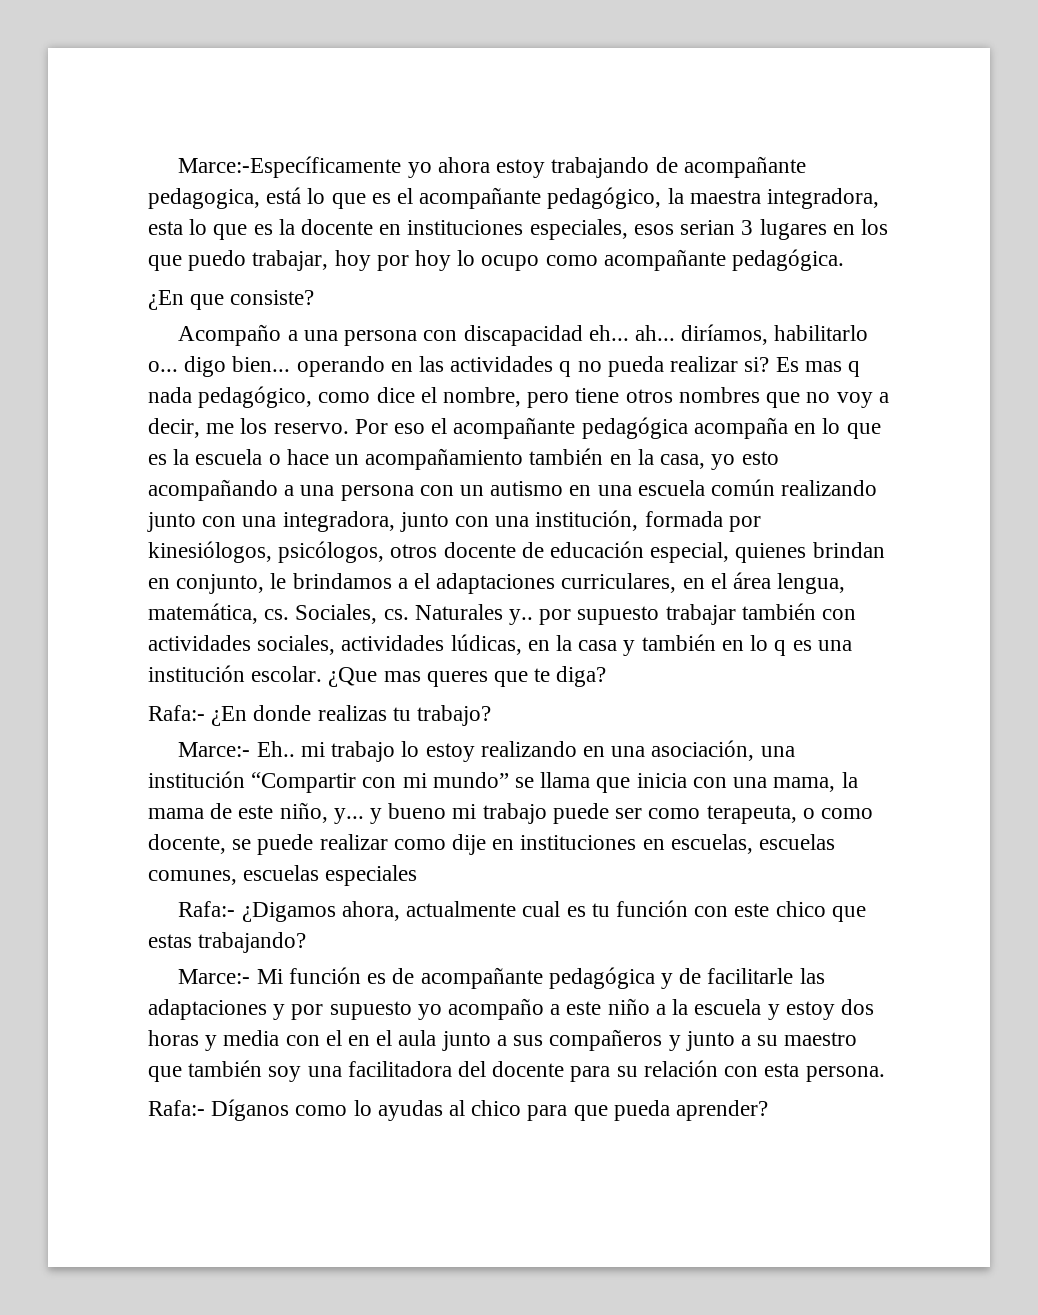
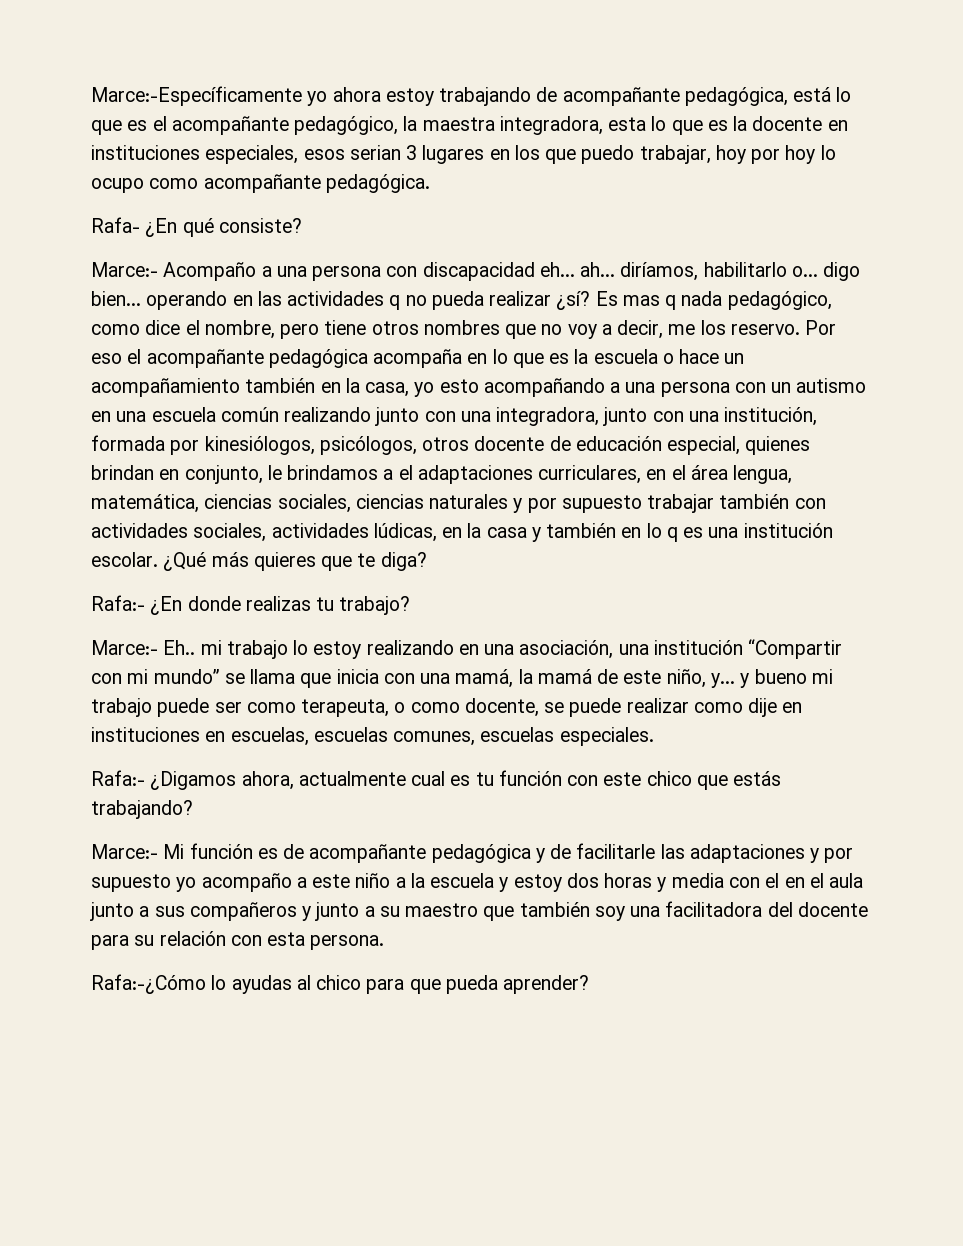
- Marce:-Específicamente yo ahora estoy trabajando de acompañante pedagogica, está lo que es el acompañante pedagógico, la maestra integradora, esta lo que es la docente en instituciones especiales, esos serian 3 lugares en los que puedo trabajar, hoy por hoy lo ocupo como acompañante pedagógica.
+ Marce:-Específicamente yo ahora estoy trabajando de acompañante pedagógica, está lo que es el acompañante pedagógico, la maestra integradora, esta lo que es la docente en instituciones especiales, esos serian 3 lugares en los que puedo trabajar, hoy por hoy lo ocupo como acompañante pedagógica.
- ¿En que consiste?
+ Rafa- ¿En qué consiste?
- Acompaño a una persona con discapacidad eh... ah... diríamos, habilitarlo o... digo bien... operando en las actividades q no pueda realizar si?
+ Marce:- Acompaño a una persona con discapacidad eh... ah... diríamos, habilitarlo o... digo bien... operando en las actividades q no pueda realizar ¿sí?
- Por eso el acompañante pedagógica acompaña en lo que es la escuela o hace un acompañamiento también en la casa, yo esto acompañando a una persona con un autismo en una escuela común realizando junto con una integradora, junto con una institución, formada por kinesiólogos, psicólogos, otros docente de educación especial, quienes brindan en conjunto, le brindamos a el adaptaciones curriculares, en el área lengua, matemática, cs. Sociales, cs. Naturales y.. por supuesto trabajar también con actividades sociales, actividades lúdicas, en la casa y también en lo q es una institución escolar.
+ Por eso el acompañante pedagógica acompaña en lo que es la escuela o hace un acompañamiento también en la casa, yo esto acompañando a una persona con un autismo en una escuela común realizando junto con una integradora, junto con una institución, formada por kinesiólogos, psicólogos, otros docente de educación especial, quienes brindan en conjunto, le brindamos a el adaptaciones curriculares, en el área lengua, matemática, ciencias sociales, ciencias naturales y por supuesto trabajar también con actividades sociales, actividades lúdicas, en la casa y también en lo q es una institución escolar.
- ¿Que mas queres que te diga?
+ ¿Qué más quieres que te diga?
- Marce:- Eh.. mi trabajo lo estoy realizando en una asociación, una institución “Compartir con mi mundo” se llama que inicia con una mama, la mama de este niño, y... y bueno mi trabajo puede ser como terapeuta, o como docente, se puede realizar como dije en instituciones en escuelas, escuelas comunes, escuelas especiales
+ Marce:- Eh.. mi trabajo lo estoy realizando en una asociación, una institución “Compartir con mi mundo” se llama que inicia con una mamá, la mamá de este niño, y... y bueno mi trabajo puede ser como terapeuta, o como docente, se puede realizar como dije en instituciones en escuelas, escuelas comunes, escuelas especiales.
- Rafa:- ¿Digamos ahora, actualmente cual es tu función con este chico que estas trabajando?
+ Rafa:- ¿Digamos ahora, actualmente cual es tu función con este chico que estás trabajando?
- Rafa:- Díganos como lo ayudas al chico para que pueda aprender?
+ Rafa:-¿Cómo lo ayudas al chico para que pueda aprender?

